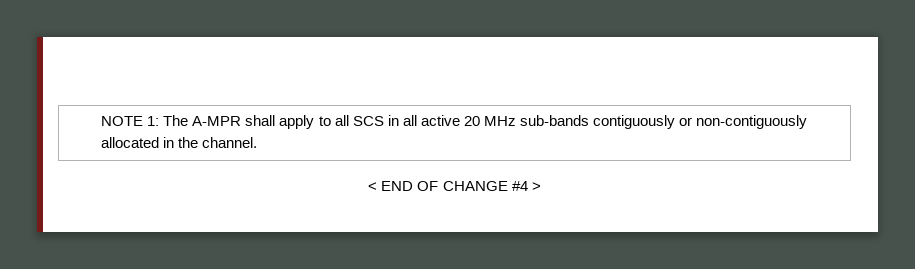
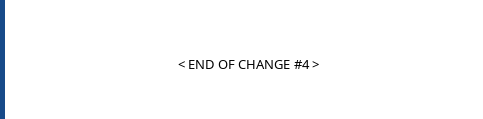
- NOTE 1: The A-MPR shall apply to all SCS in all active 20 MHz sub-bands contiguously or non-contiguously allocated in the channel.

